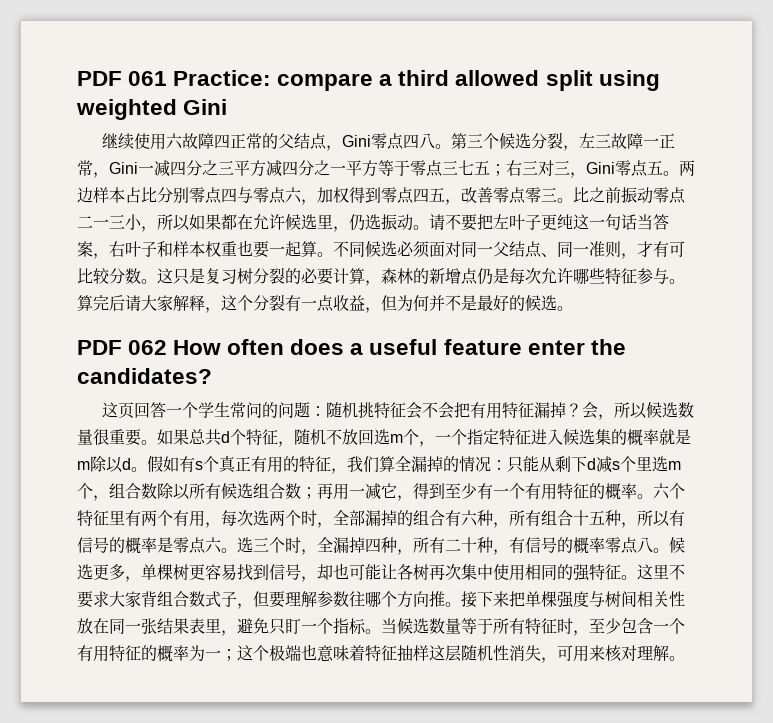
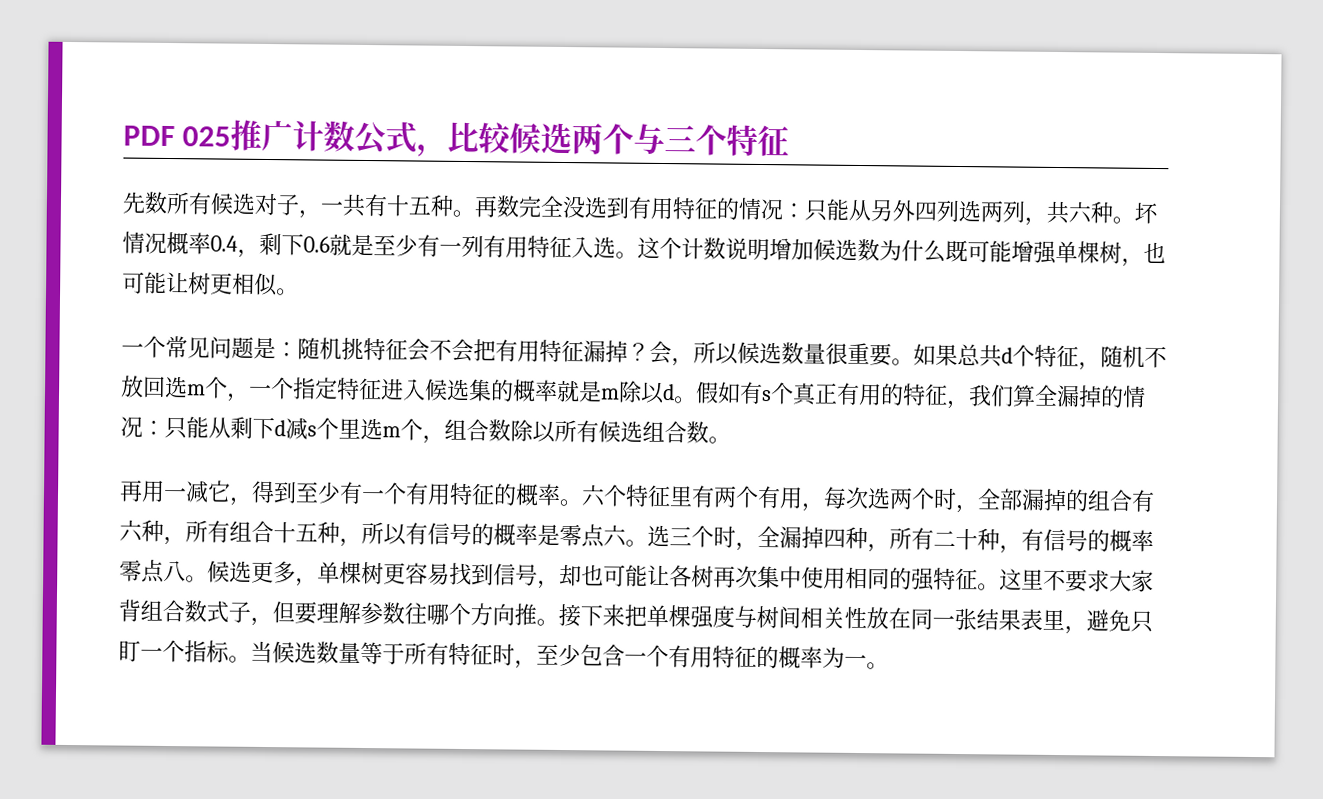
- PDF 061 Practice: compare a third allowed split using weighted Gini
- 继续使用六故障四正常的父结点，Gini零点四八。第三个候选分裂，左三故障一正常，Gini一减四分之三平方减四分之一平方等于零点三七五；右三对三，Gini零点五。两边样本占比分别零点四与零点六，加权得到零点四五，改善零点零三。比之前振动零点二一三小，所以如果都在允许候选里，仍选振动。请不要把左叶子更纯这一句话当答案，右叶子和样本权重也要一起算。不同候选必须面对同一父结点、同一准则，才有可比较分数。这只是复习树分裂的必要计算，森林的新增点仍是每次允许哪些特征参与。算完后请大家解释，这个分裂有一点收益，但为何并不是最好的候选。
- PDF 062 How often does a useful feature enter the candidates?
- 这页回答一个学生常问的问题：随机挑特征会不会把有用特征漏掉？
+ PDF 025推广计数公式，比较候选两个与三个特征
+ 先数所有候选对子，一共有十五种。再数完全没选到有用特征的情况：只能从另外四列选两列，共六种。坏情况概率0.4，剩下0.6就是至少有一列有用特征入选。这个计数说明增加候选数为什么既可能增强单棵树，也可能让树更相似。
+ 一个常见问题是：随机挑特征会不会把有用特征漏掉？
- 假如有s个真正有用的特征，我们算全漏掉的情况：只能从剩下d减s个里选m个，组合数除以所有候选组合数；再用一减它，得到至少有一个有用特征的概率。
+ 假如有s个真正有用的特征，我们算全漏掉的情况：只能从剩下d减s个里选m个，组合数除以所有候选组合数。
+ 再用一减它，得到至少有一个有用特征的概率。
- 当候选数量等于所有特征时，至少包含一个有用特征的概率为一；这个极端也意味着特征抽样这层随机性消失，可用来核对理解。
+ 当候选数量等于所有特征时，至少包含一个有用特征的概率为一。

